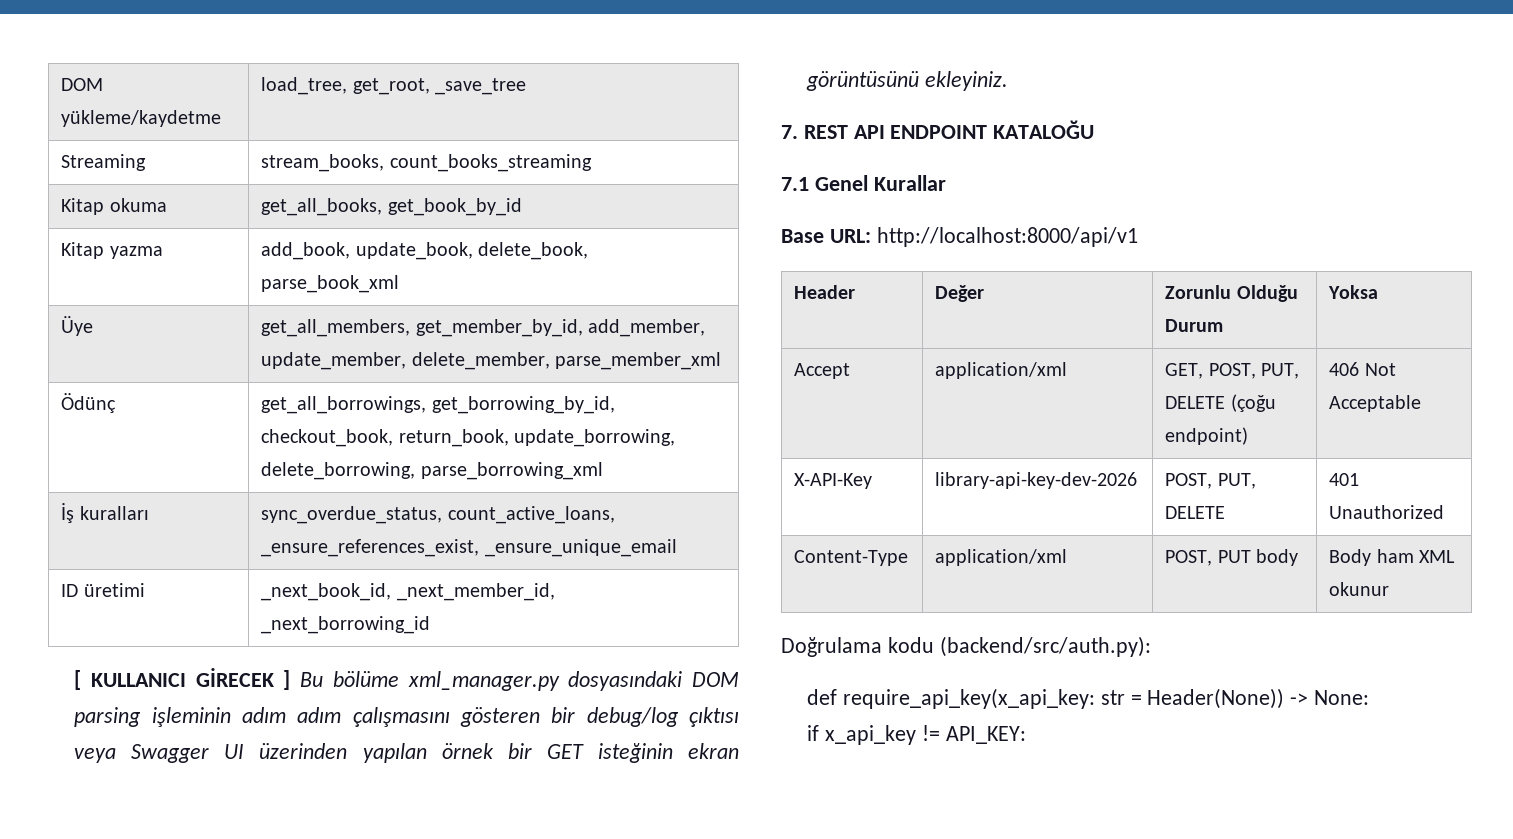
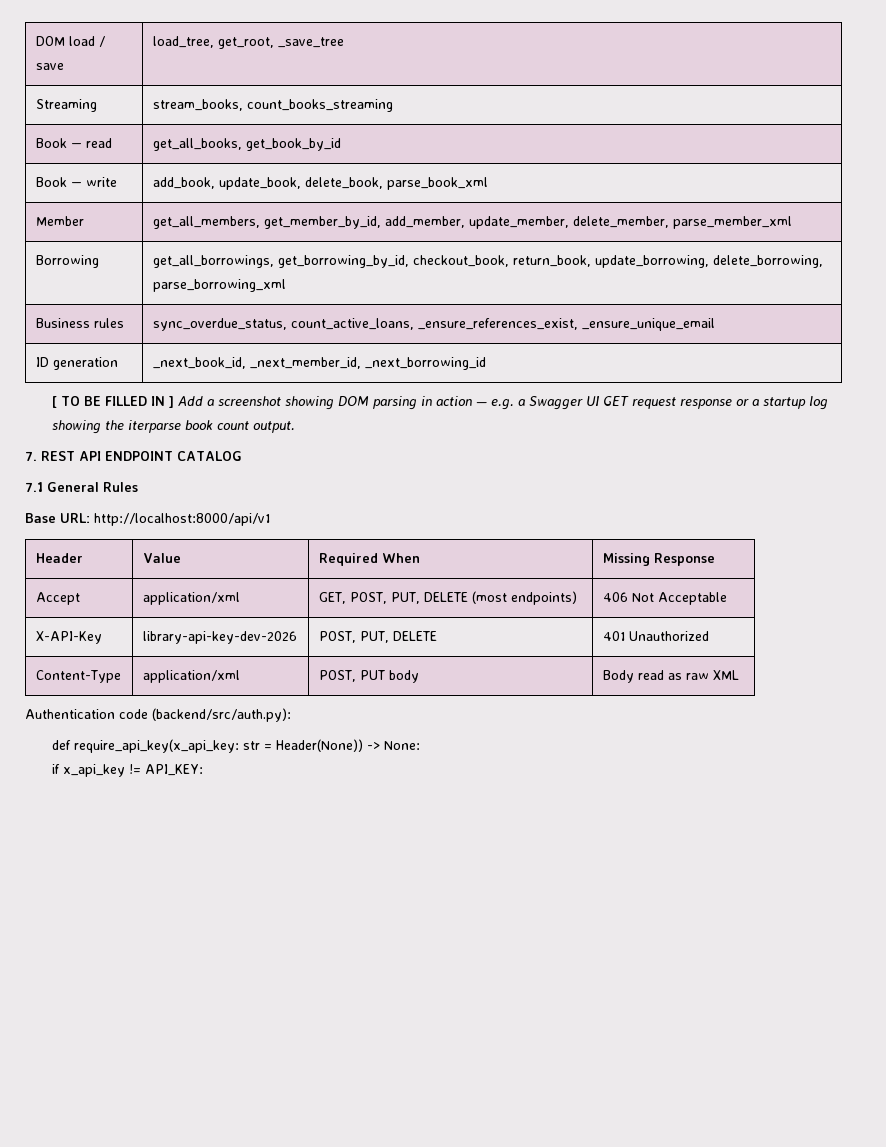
- DOM yükleme/kaydetme | load_tree, get_root, _save_tree
+ DOM load / save | load_tree, get_root, _save_tree
- Kitap okuma | get_all_books, get_book_by_id
+ Book — read | get_all_books, get_book_by_id
- Kitap yazma | add_book, update_book, delete_book, parse_book_xml
+ Book — write | add_book, update_book, delete_book, parse_book_xml
- Üye | get_all_members, get_member_by_id, add_member, update_member, delete_member, parse_member_xml
+ Member | get_all_members, get_member_by_id, add_member, update_member, delete_member, parse_member_xml
- Ödünç | get_all_borrowings, get_borrowing_by_id, checkout_book, return_book, update_borrowing, delete_borrowing, parse_borrowing_xml
+ Borrowing | get_all_borrowings, get_borrowing_by_id, checkout_book, return_book, update_borrowing, delete_borrowing, parse_borrowing_xml
- İş kuralları | sync_overdue_status, count_active_loans, _ensure_references_exist, _ensure_unique_email
+ Business rules | sync_overdue_status, count_active_loans, _ensure_references_exist, _ensure_unique_email
- ID üretimi | _next_book_id, _next_member_id, _next_borrowing_id
+ ID generation | _next_book_id, _next_member_id, _next_borrowing_id
- [ KULLANICI GİRECEK ] Bu bölüme xml_manager.py dosyasındaki DOM parsing işleminin adım adım çalışmasını gösteren bir debug/log çıktısı veya Swagger UI üzerinden yapılan örnek bir GET isteğinin ekran görüntüsünü ekleyiniz.
+ [ TO BE FILLED IN ] Add a screenshot showing DOM parsing in action — e.g. a Swagger UI GET request response or a startup log showing the iterparse book count output.
- 7. REST API ENDPOINT KATALOĞU
+ 7. REST API ENDPOINT CATALOG
- 7.1 Genel Kurallar
+ 7.1 General Rules
- Header | Değer | Zorunlu Olduğu Durum | Yoksa
+ Header | Value | Required When | Missing Response
- Accept | application/xml | GET, POST, PUT, DELETE (çoğu endpoint) | 406 Not Acceptable
+ Accept | application/xml | GET, POST, PUT, DELETE (most endpoints) | 406 Not Acceptable
- Content-Type | application/xml | POST, PUT body | Body ham XML okunur
- Doğrulama kodu (backend/src/auth.py):
+ Content-Type | application/xml | POST, PUT body | Body read as raw XML
+ Authentication code (backend/src/auth.py):

